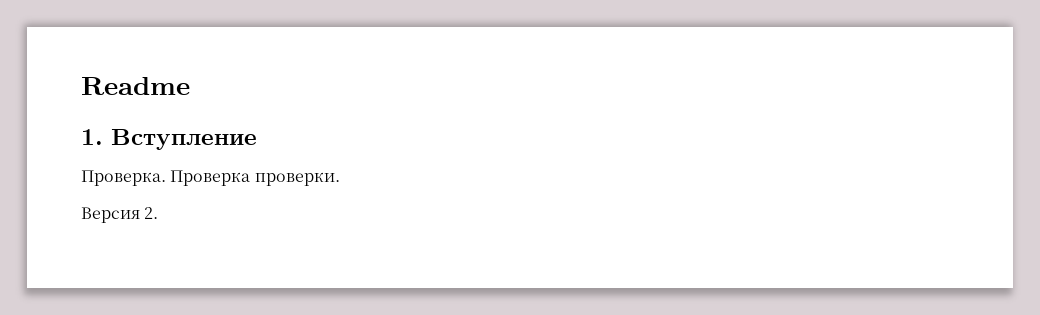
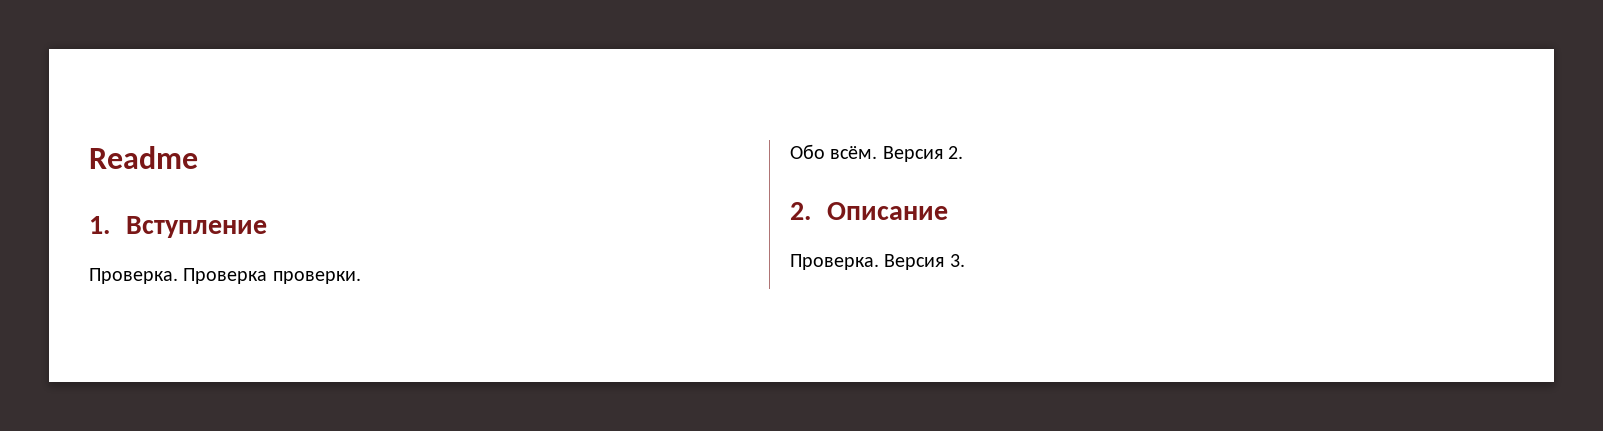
+ Обо всём.
+ 2. Описание
+ Проверка. Версия 3.

